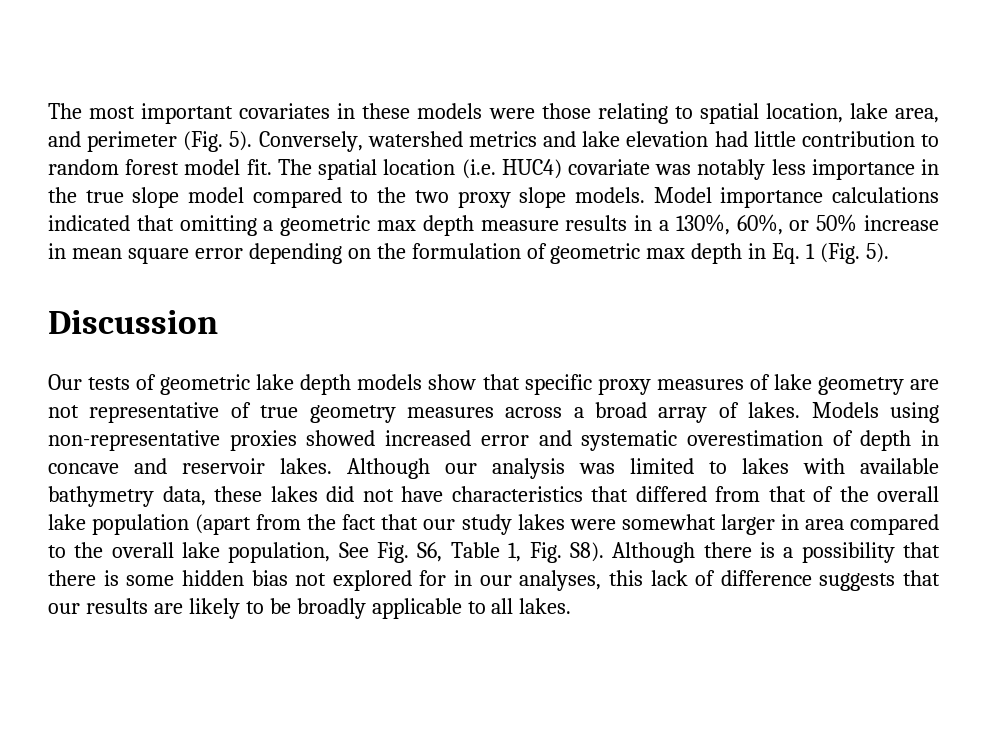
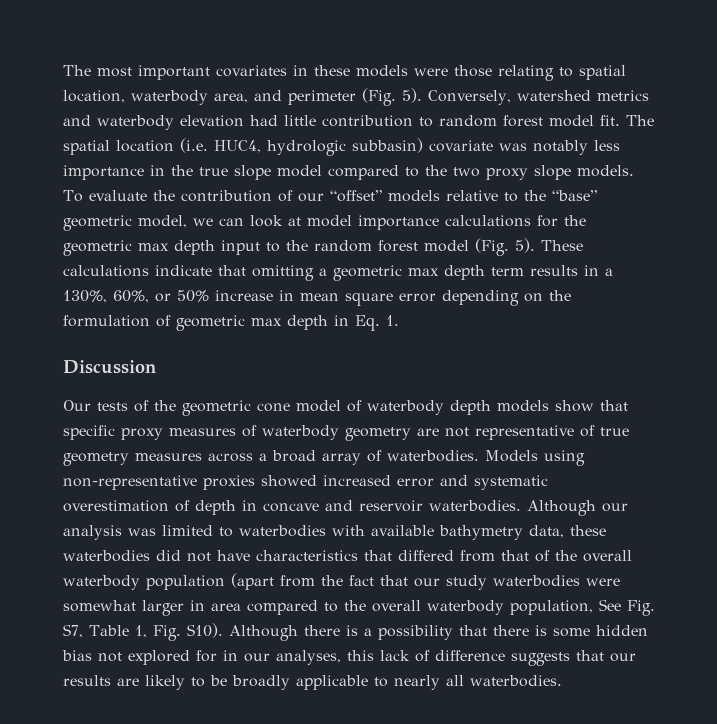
- The most important covariates in these models were those relating to spatial location, lake area, and perimeter (Fig. 5).
+ The most important covariates in these models were those relating to spatial location, waterbody area, and perimeter (Fig. 5).
- Conversely, watershed metrics and lake elevation had little contribution to random forest model fit.
+ Conversely, watershed metrics and waterbody elevation had little contribution to random forest model fit.
- The spatial location (i.e. HUC4) covariate was notably less importance in the true slope model compared to the two proxy slope models.
+ The spatial location (i.e. HUC4, hydrologic subbasin) covariate was notably less importance in the true slope model compared to the two proxy slope models.
- Model importance calculations indicated that omitting a geometric max depth measure results in a 130%, 60%, or 50% increase in mean square error depending on the formulation of geometric max depth in Eq. 1 (Fig. 5).
+ To evaluate the contribution of our “offset” models relative to the “base” geometric model, we can look at model importance calculations for the geometric max depth input to the random forest model (Fig. 5). These calculations indicate that omitting a geometric max depth term results in a 130%, 60%, or 50% increase in mean square error depending on the formulation of geometric max depth in Eq. 1.
- Our tests of geometric lake depth models show that specific proxy measures of lake geometry are not representative of true geometry measures across a broad array of lakes.
+ Our tests of the geometric cone model of waterbody depth models show that specific proxy measures of waterbody geometry are not representative of true geometry measures across a broad array of waterbodies.
- Models using non-representative proxies showed increased error and systematic overestimation of depth in concave and reservoir lakes.
+ Models using non-representative proxies showed increased error and systematic overestimation of depth in concave and reservoir waterbodies.
- Although our analysis was limited to lakes with available bathymetry data, these lakes did not have characteristics that differed from that of the overall lake population (apart from the fact that our study lakes were somewhat larger in area compared to the overall lake population, See Fig. S6, Table 1, Fig. S8). Although there is a possibility that there is some hidden bias not explored for in our analyses, this lack of difference suggests that our results are likely to be broadly applicable to all lakes.
+ Although our analysis was limited to waterbodies with available bathymetry data, these waterbodies did not have characteristics that differed from that of the overall waterbody population (apart from the fact that our study waterbodies were somewhat larger in area compared to the overall waterbody population, See Fig. S7, Table 1, Fig. S10). Although there is a possibility that there is some hidden bias not explored for in our analyses, this lack of difference suggests that our results are likely to be broadly applicable to nearly all waterbodies.

